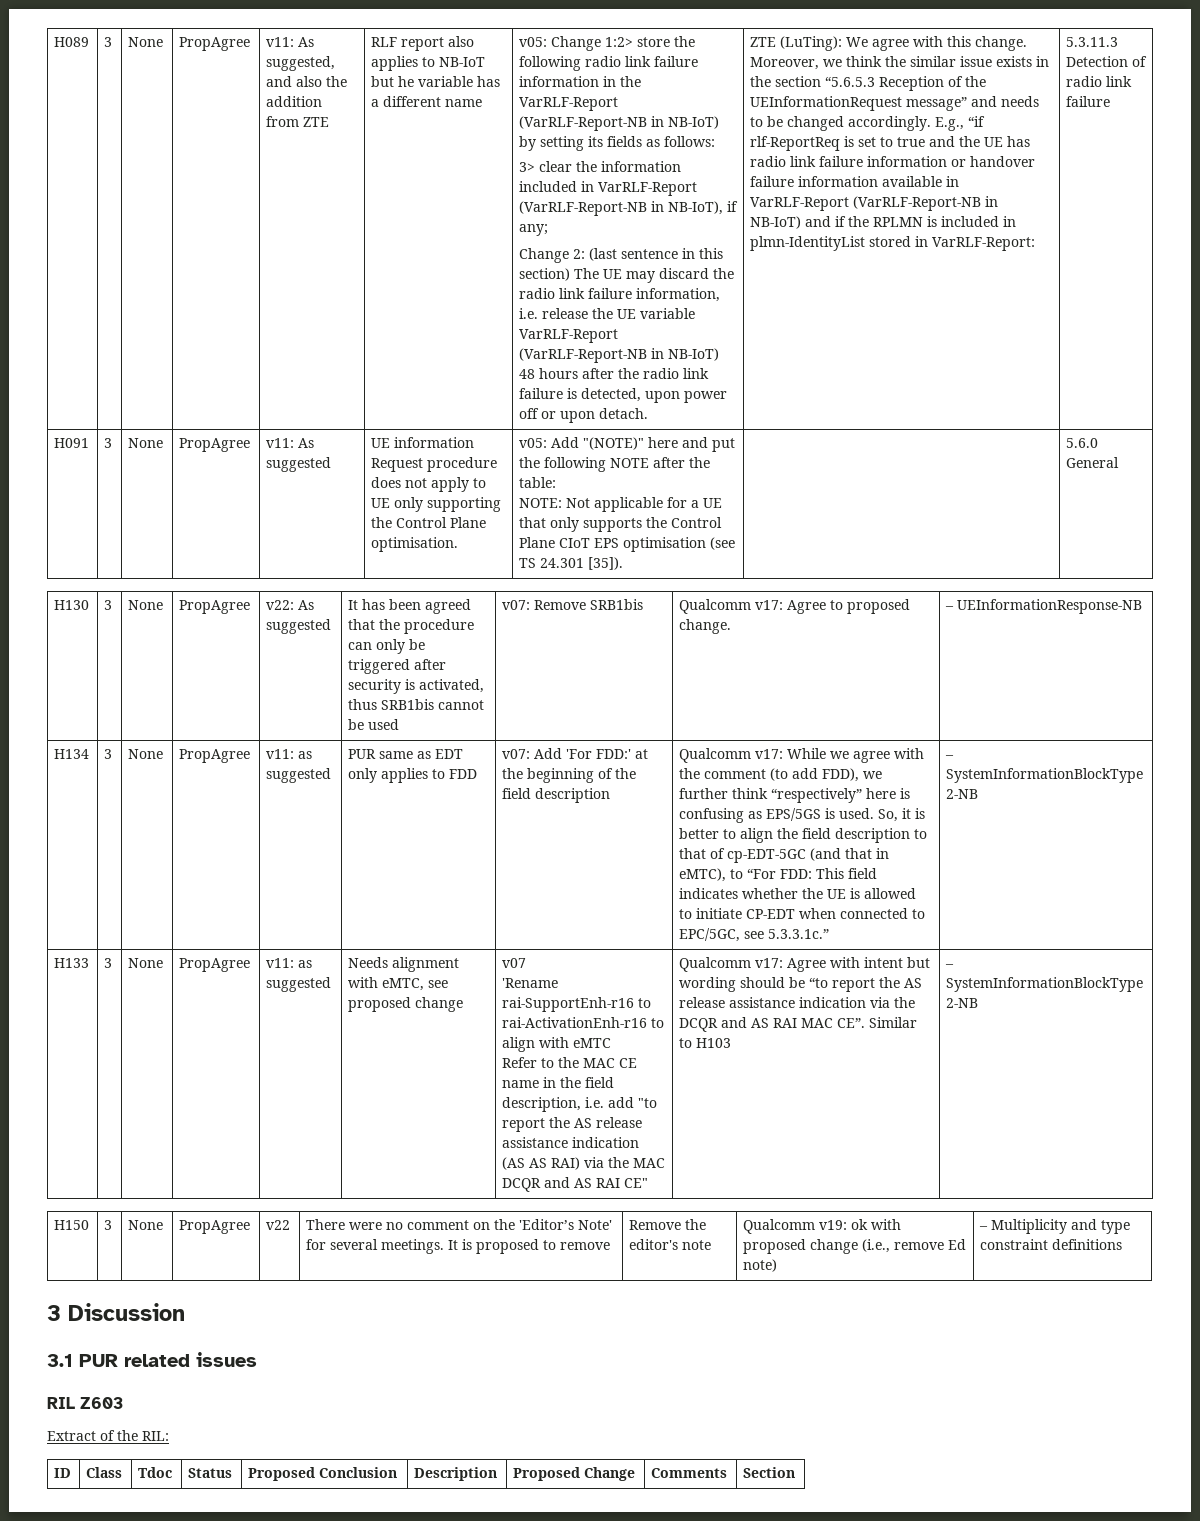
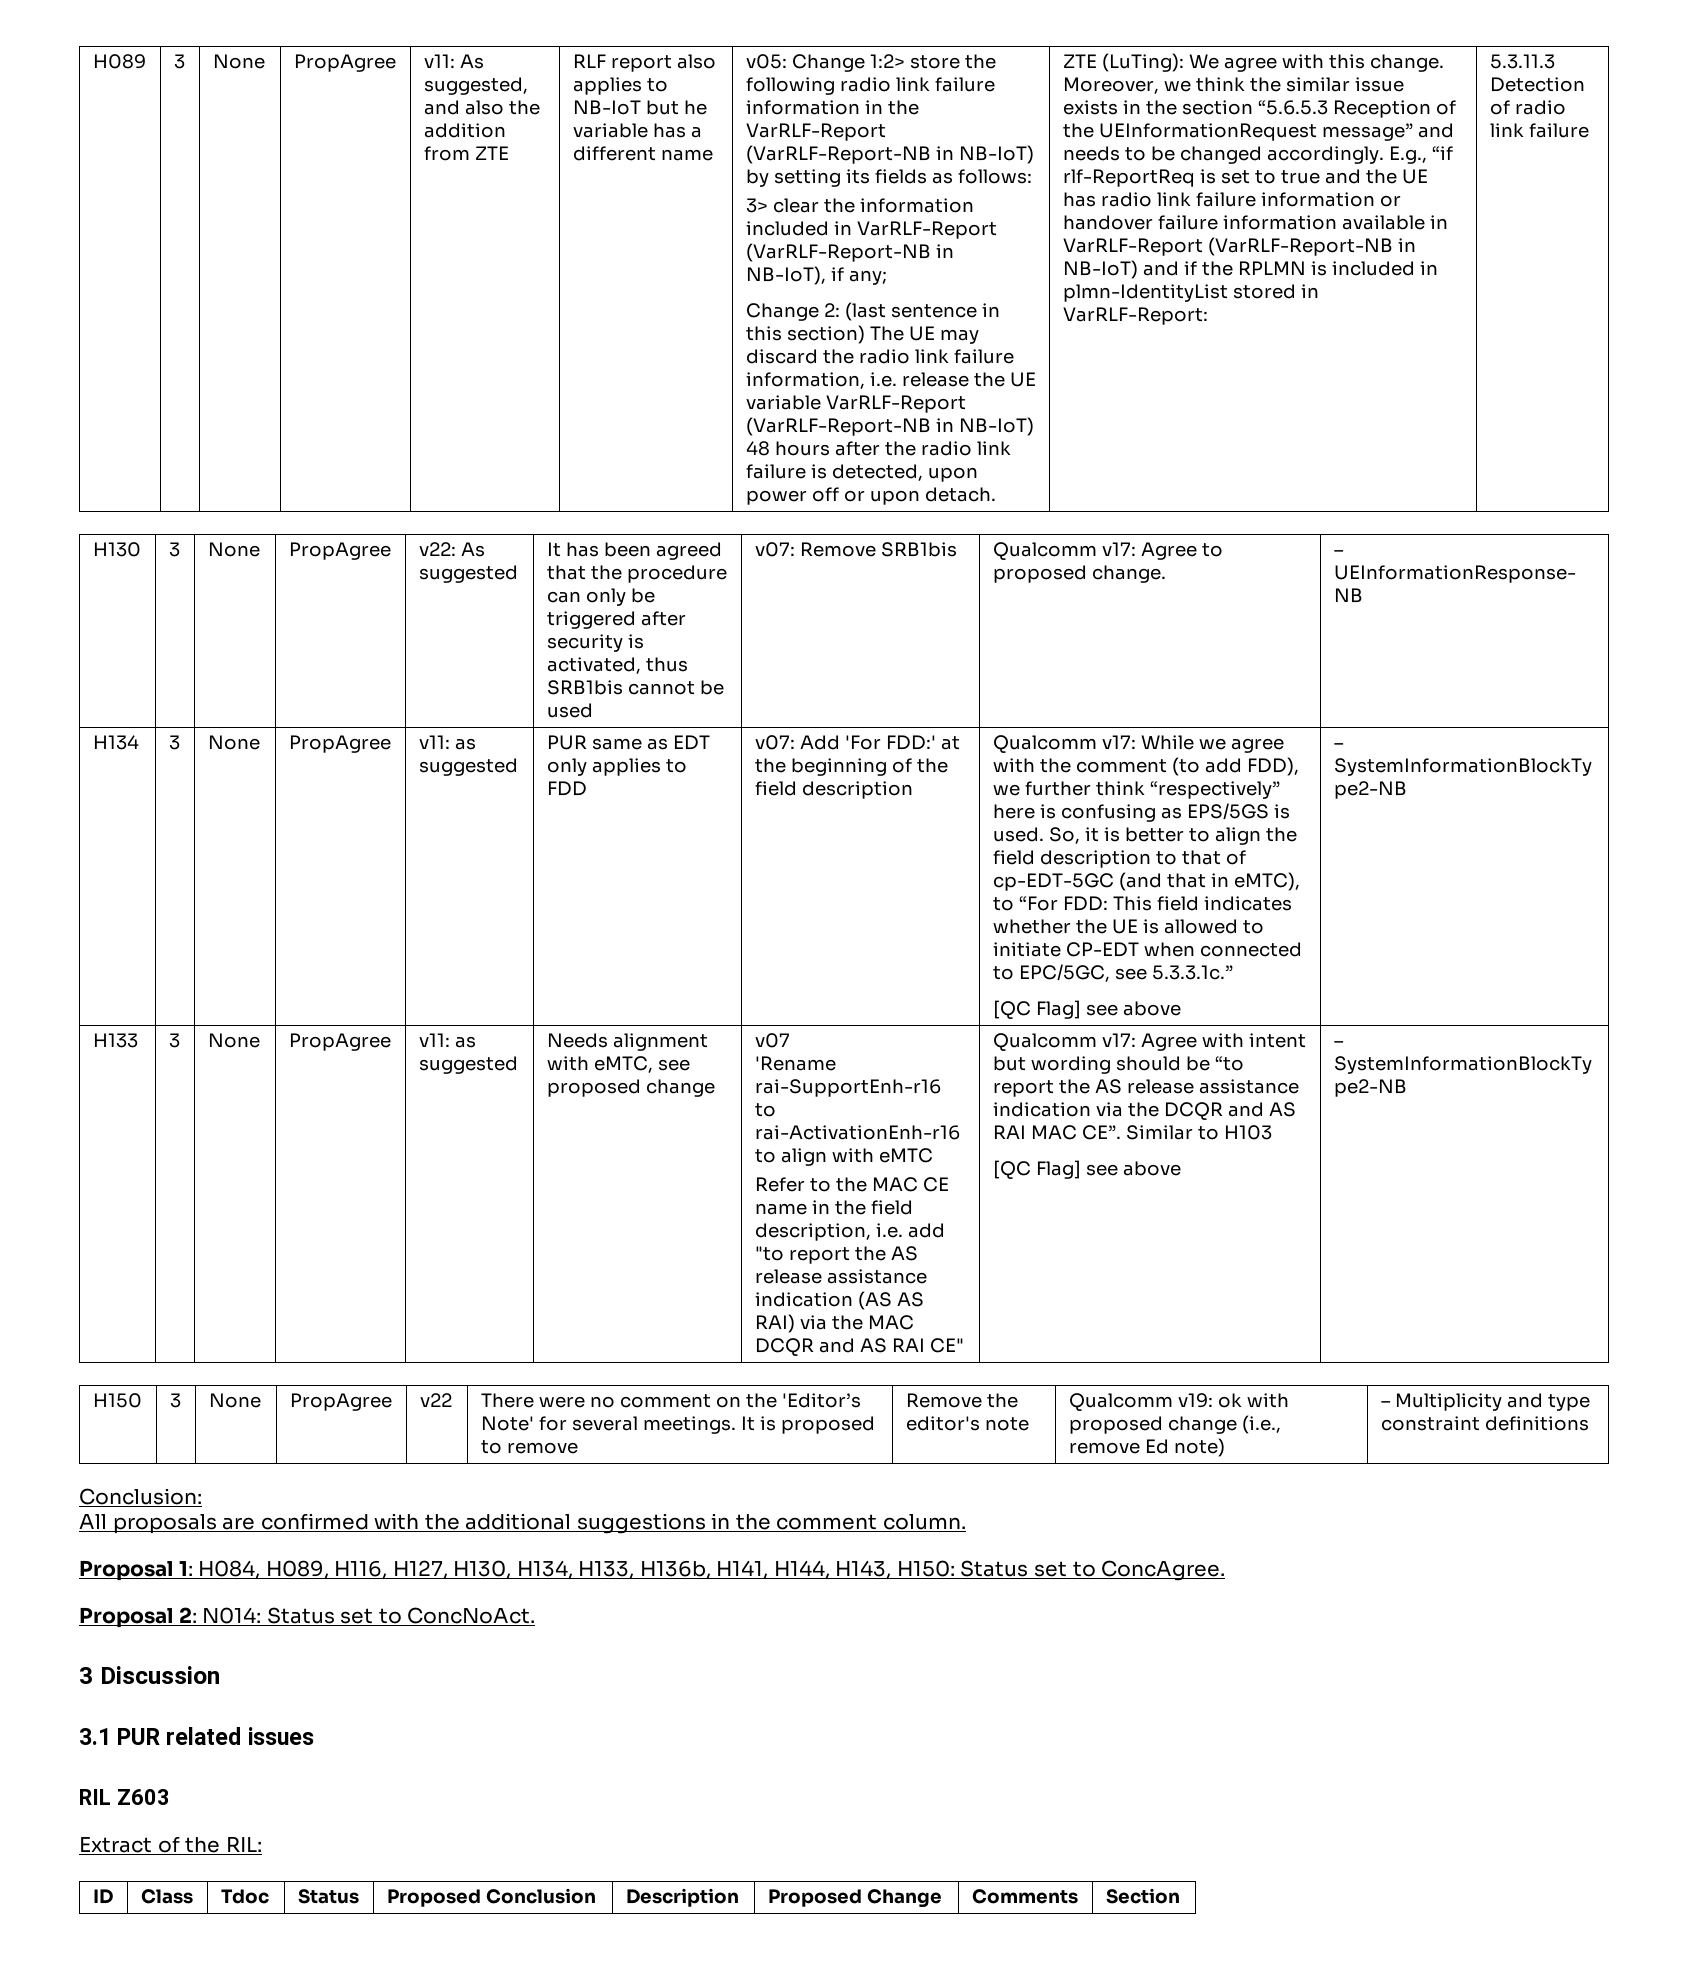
- H091 | 3 | None | PropAgree | v11: As suggested | UE information Request procedure does not apply to UE only supporting the Control Plane optimisation. | v05: Add "(NOTE)" here and put the following NOTE after the table:
- NOTE: Not applicable for a UE that only supports the Control Plane CIoT EPS optimisation (see TS 24.301 [35]). | | 5.6.0 General
  So, it is better to align the field description to that of cp-EDT-5GC (and that in eMTC), to “For FDD: This field indicates whether the UE is allowed to initiate CP-EDT when connected to EPC/5GC, see 5.3.3.1c.”
+ [QC Flag] see above
  Qualcomm v17: Agree with intent but wording should be “to report the AS release assistance indication via the DCQR and AS RAI MAC CE”. Similar to H103
+ [QC Flag] see above
+ Conclusion:
+ All proposals are confirmed with the additional suggestions in the comment column.
+ Proposal 1: H084, H089, H116, H127, H130, H134, H133, H136b, H141, H144, H143, H150: Status set to ConcAgree.
+ Proposal 2: N014: Status set to ConcNoAct.

